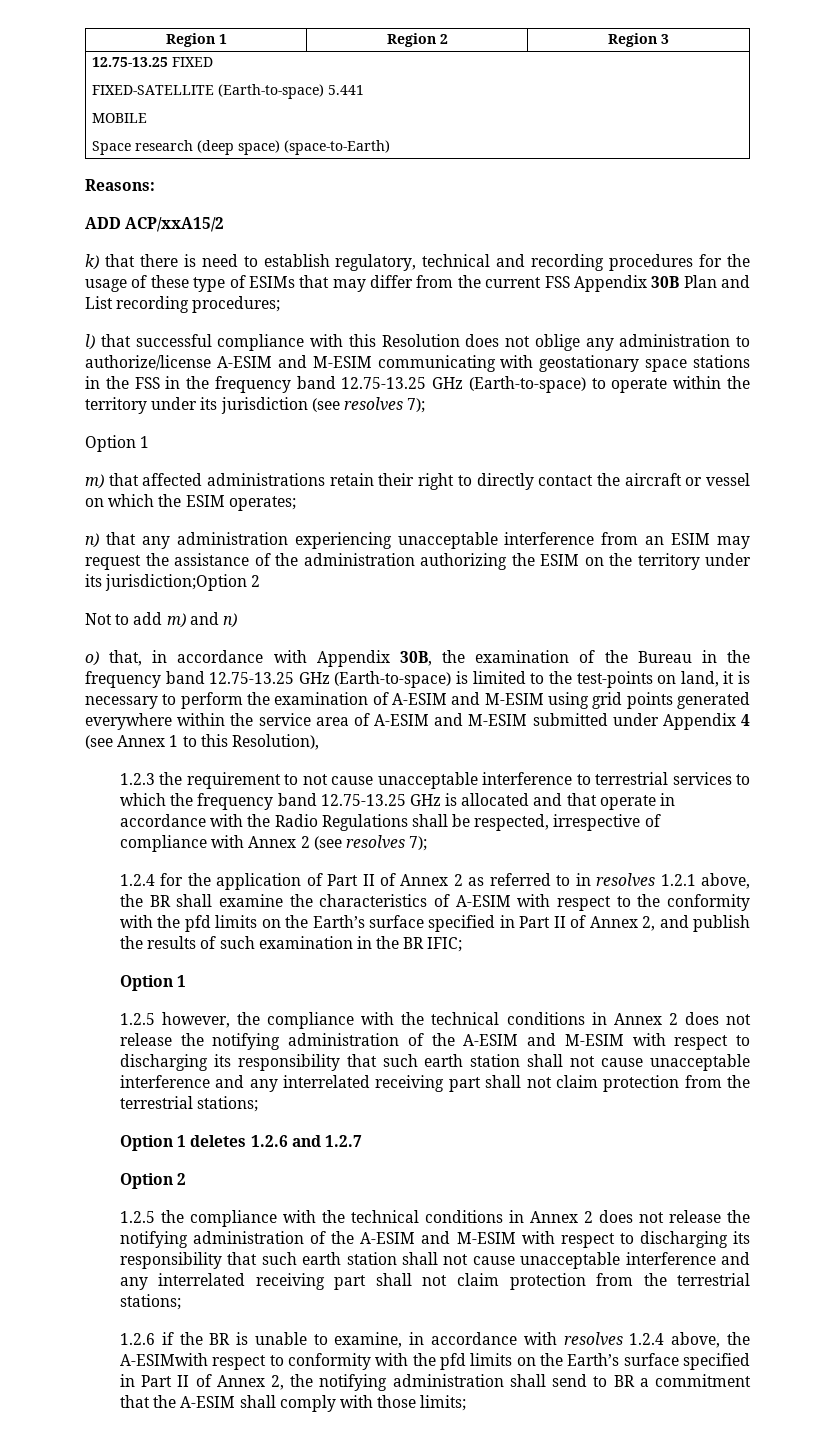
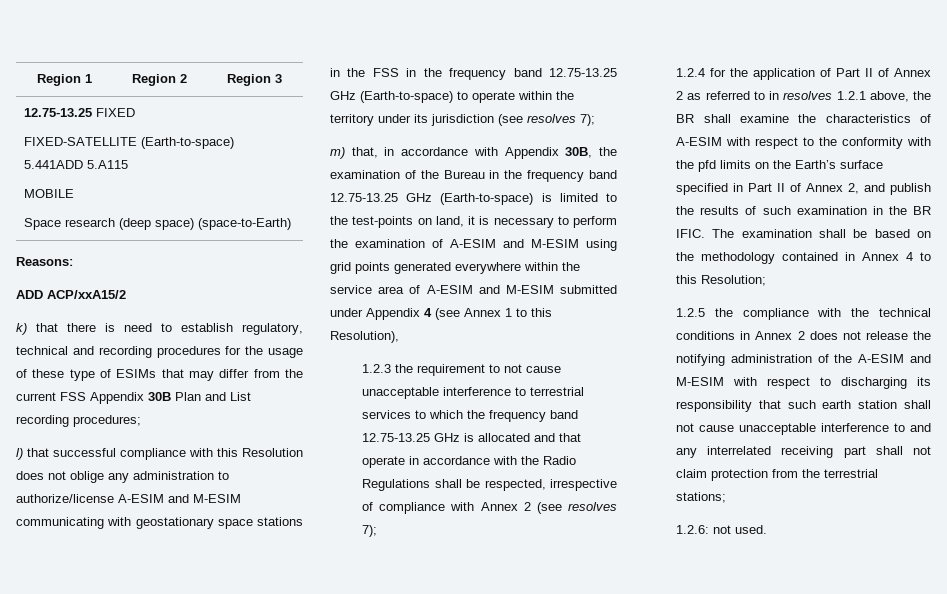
  12.75-13.25 FIXED
- FIXED-SATELLITE (Earth-to-space) 5.441
+ FIXED-SATELLITE (Earth-to-space) 5.441ADD 5.A115
  l) that successful compliance with this Resolution does not oblige any administration to authorize/license A-ESIM and M-ESIM communicating with geostationary space stations in the FSS in the frequency band 12.75-13.25 GHz (Earth-to-space) to operate within the territory under its jurisdiction (see resolves 7);
- Option 1
- m) that affected administrations retain their right to directly contact the aircraft or vessel on which the ESIM operates;
- n) that any administration experiencing unacceptable interference from an ESIM may request the assistance of the administration authorizing the ESIM on the territory under its jurisdiction;Option 2
- Not to add m) and n)
- o) that, in accordance with Appendix 30B, the examination of the Bureau in the frequency band 12.75-13.25 GHz (Earth-to-space) is limited to the test-points on land, it is necessary to perform the examination of A-ESIM and M-ESIM using grid points generated everywhere within the service area of A-ESIM and M-ESIM submitted under Appendix 4 (see Annex 1 to this Resolution),
+ m) that, in accordance with Appendix 30B, the examination of the Bureau in the frequency band 12.75-13.25 GHz (Earth-to-space) is limited to the test-points on land, it is necessary to perform the examination of A-ESIM and M-ESIM using grid points generated everywhere within the service area of A-ESIM and M-ESIM submitted under Appendix 4 (see Annex 1 to this Resolution),
- 1.2.4 for the application of Part II of Annex 2 as referred to in resolves 1.2.1 above, the BR shall examine the characteristics of A-ESIM with respect to the conformity with the pfd limits on the Earth’s surface specified in Part II of Annex 2, and publish the results of such examination in the BR IFIC;
- Option 1
- 1.2.5 however, the compliance with the technical conditions in Annex 2 does not release the notifying administration of the A-ESIM and M-ESIM with respect to discharging its responsibility that such earth station shall not cause unacceptable interference and any interrelated receiving part shall not claim protection from the terrestrial stations;
- Option 1 deletes 1.2.6 and 1.2.7
- Option 2
+ 1.2.4 for the application of Part II of Annex 2 as referred to in resolves 1.2.1 above, the BR shall examine the characteristics of A-ESIM with respect to the conformity with the pfd limits on the Earth’s surface specified in Part II of Annex 2, and publish the results of such examination in the BR IFIC. The examination shall be based on the methodology contained in Annex 4 to this Resolution;
- 1.2.5 the compliance with the technical conditions in Annex 2 does not release the notifying administration of the A-ESIM and M-ESIM with respect to discharging its responsibility that such earth station shall not cause unacceptable interference and any interrelated receiving part shall not claim protection from the terrestrial stations;
+ 1.2.5 the compliance with the technical conditions in Annex 2 does not release the notifying administration of the A-ESIM and M-ESIM with respect to discharging its responsibility that such earth station shall not cause unacceptable interference to and any interrelated receiving part shall not claim protection from the terrestrial stations;
- 1.2.6 if the BR is unable to examine, in accordance with resolves 1.2.4 above, the A-ESIMwith respect to conformity with the pfd limits on the Earth’s surface specified in Part II of Annex 2, the notifying administration shall send to BR a commitment that the A-ESIM shall comply with those limits;
+ 1.2.6: not used.

